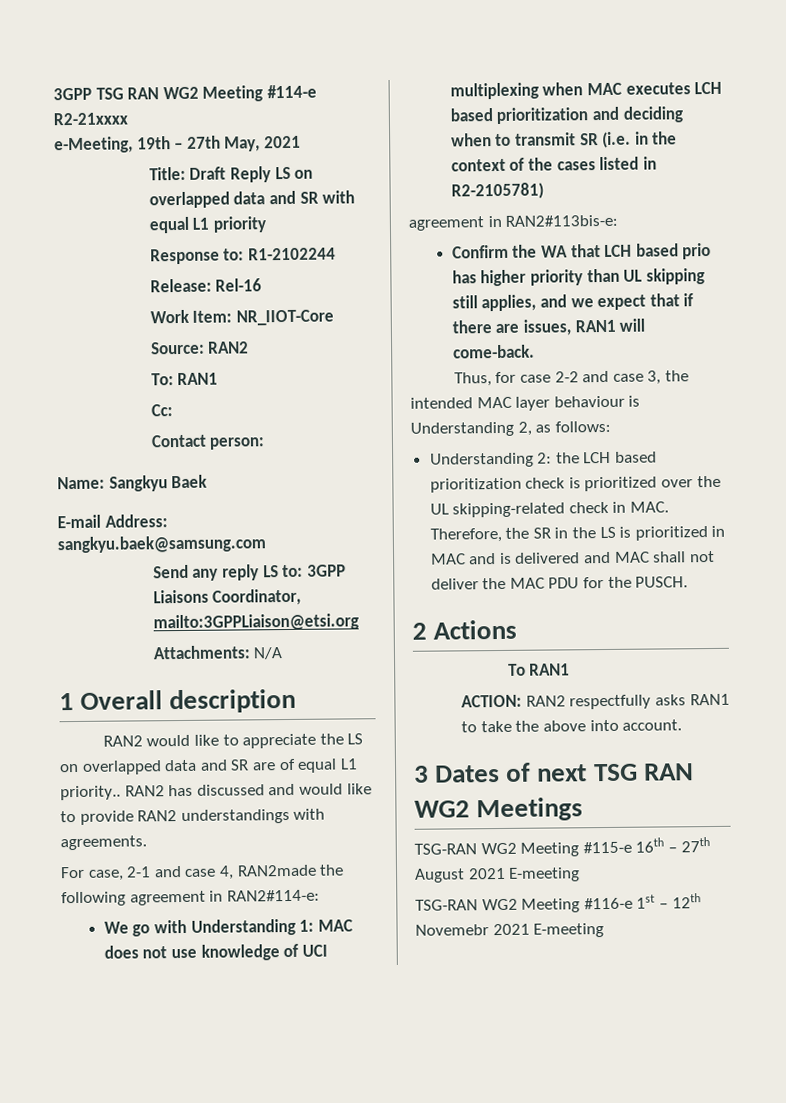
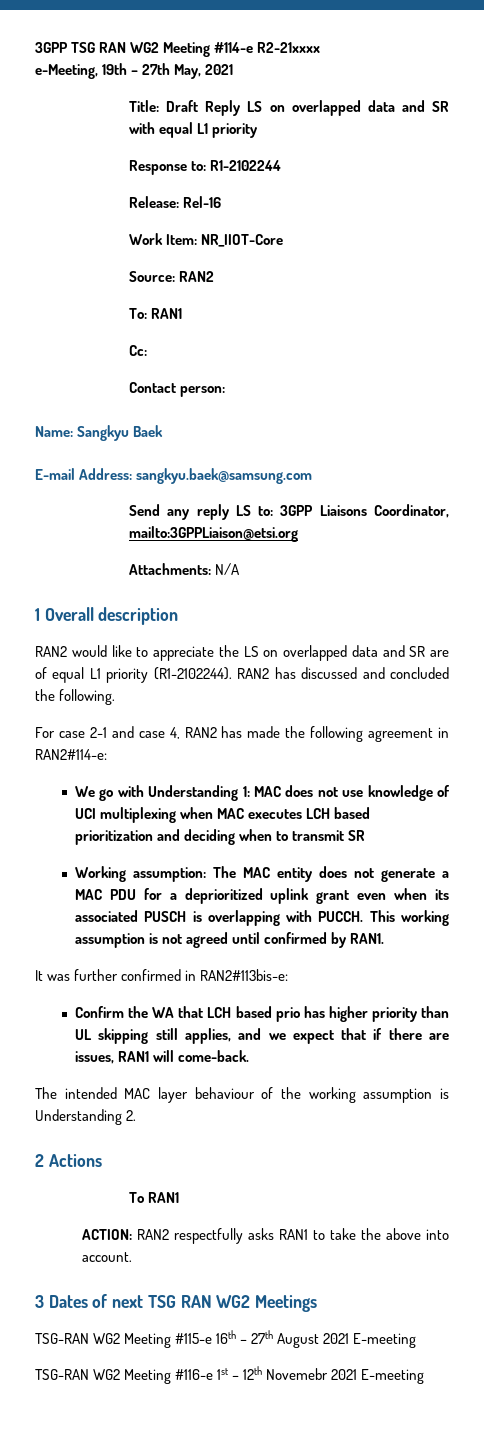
- RAN2 would like to appreciate the LS on overlapped data and SR are of equal L1 priority..
+ RAN2 would like to appreciate the LS on overlapped data and SR are of equal L1 priority (R1-2102244).
- RAN2 has discussed and would like to provide RAN2 understandings with agreements.
+ RAN2 has discussed and concluded the following.
- For case, 2-1 and case 4, RAN2made the following agreement in RAN2#114-e:
+ For case 2-1 and case 4, RAN2 has made the following agreement in RAN2#114-e:
- We go with Understanding 1: MAC does not use knowledge of UCI multiplexing when MAC executes LCH based prioritization and deciding when to transmit SR (i.e. in the context of the cases listed in R2-2105781)
- agreement in RAN2#113bis-e:
+ We go with Understanding 1: MAC does not use knowledge of UCI multiplexing when MAC executes LCH based prioritization and deciding when to transmit SR
+ Working assumption: The MAC entity does not generate a MAC PDU for a deprioritized uplink grant even when its associated PUSCH is overlapping with PUCCH. This working assumption is not agreed until confirmed by RAN1.
+ It was further confirmed in RAN2#113bis-e:
- Thus, for case 2-2 and case 3, the intended MAC layer behaviour is Understanding 2, as follows:
- Understanding 2: the LCH based prioritization check is prioritized over the UL skipping-related check in MAC. Therefore, the SR in the LS is prioritized in MAC and is delivered and MAC shall not deliver the MAC PDU for the PUSCH.
+ The intended MAC layer behaviour of the working assumption is Understanding 2.

